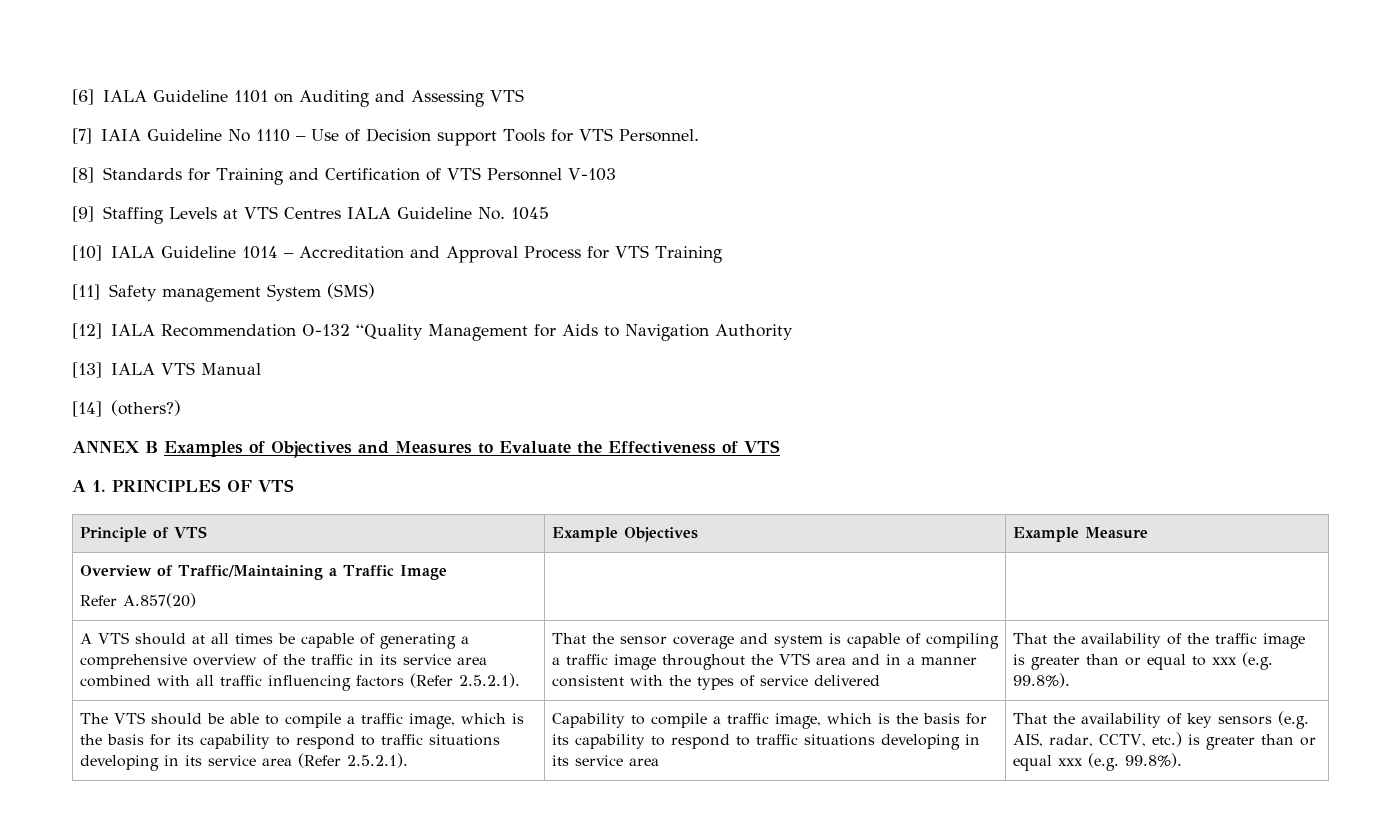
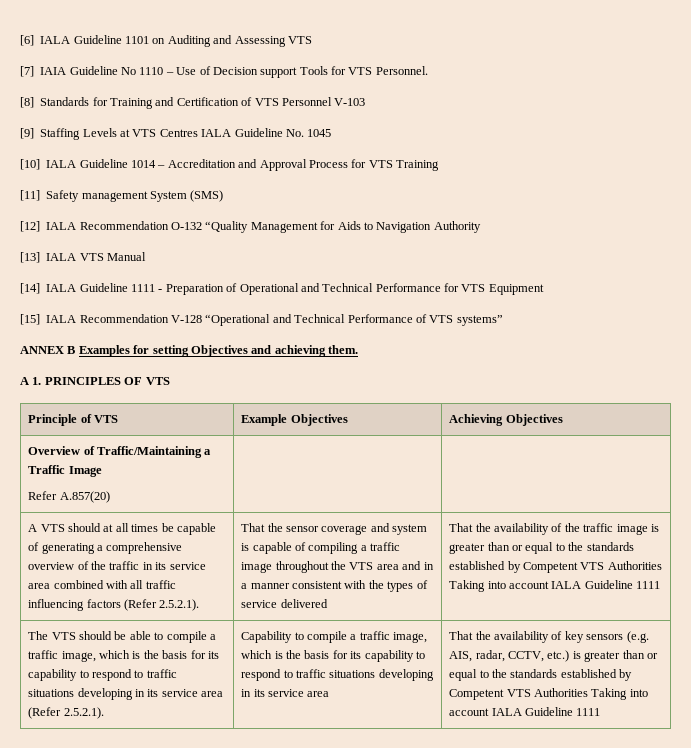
- [14] (others?)
- ANNEX B Examples of Objectives and Measures to Evaluate the Effectiveness of VTS
+ [14] IALA Guideline 1111 - Preparation of Operational and Technical Performance for VTS Equipment
+ [15] IALA Recommendation V-128 “Operational and Technical Performance of VTS systems”
+ ANNEX B Examples for setting Objectives and achieving them.
- Principle of VTS | Example Objectives | Example Measure
+ Principle of VTS | Example Objectives | Achieving Objectives
- That the availability of the traffic image is greater than or equal to xxx (e.g. 99.8%).
+ That the availability of the traffic image is greater than or equal to the standards established by Competent VTS Authorities Taking into account IALA Guideline 1111
- That the availability of key sensors (e.g. AIS, radar, CCTV, etc.) is greater than or equal xxx (e.g. 99.8%).
+ That the availability of key sensors (e.g. AIS, radar, CCTV, etc.) is greater than or equal to the standards established by Competent VTS Authorities Taking into account IALA Guideline 1111

